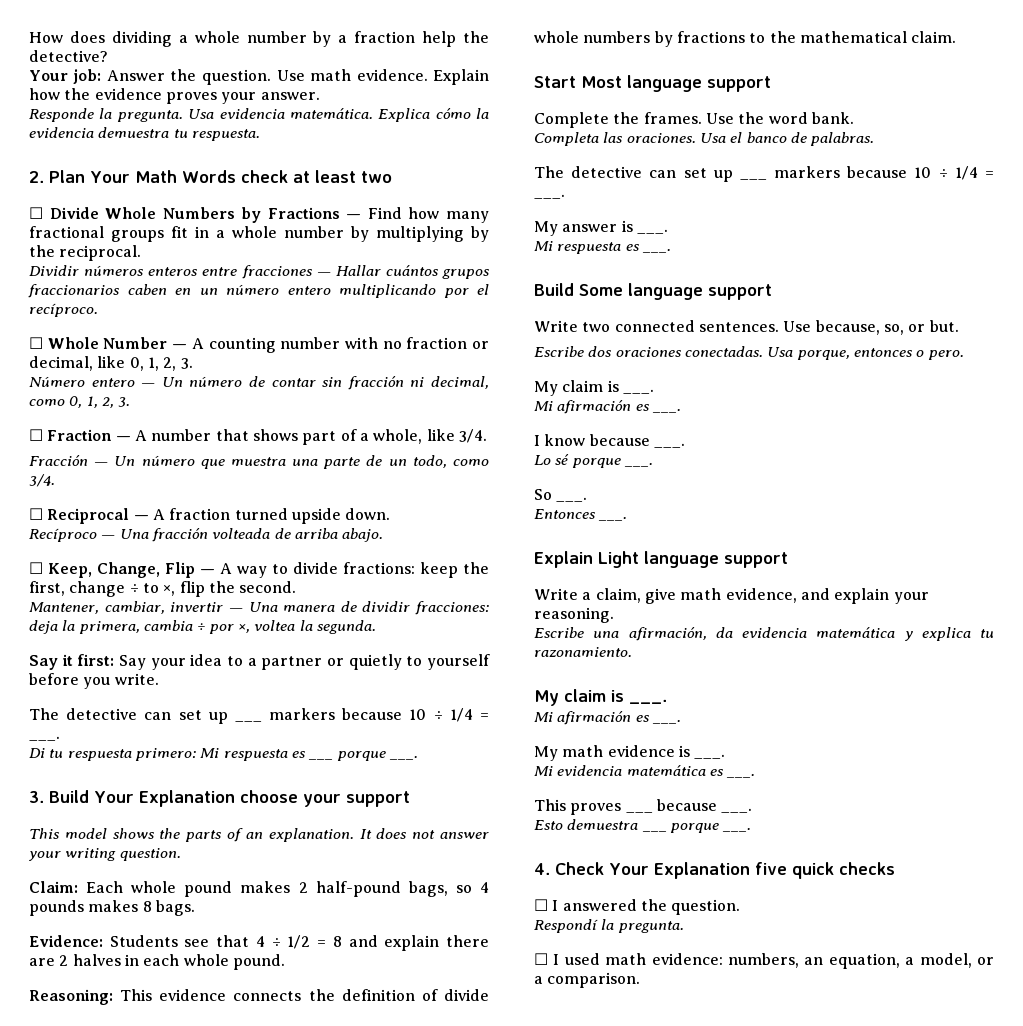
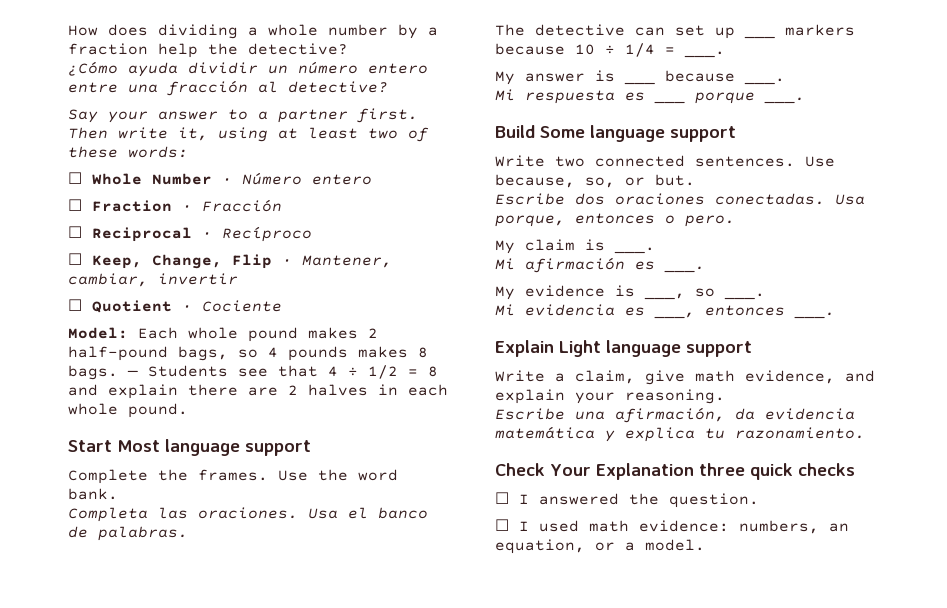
- Your job: Answer the question. Use math evidence. Explain how the evidence proves your answer.
- Responde la pregunta. Usa evidencia matemática. Explica cómo la evidencia demuestra tu respuesta.
- 2. Plan Your Math Words check at least two
- ☐ Divide Whole Numbers by Fractions — Find how many fractional groups fit in a whole number by multiplying by the reciprocal.
- Dividir números enteros entre fracciones — Hallar cuántos grupos fraccionarios caben en un número entero multiplicando por el recíproco.
- ☐ Whole Number — A counting number with no fraction or decimal, like 0, 1, 2, 3.
- Número entero — Un número de contar sin fracción ni decimal, como 0, 1, 2, 3.
- ☐ Fraction — A number that shows part of a whole, like 3/4.
- Fracción — Un número que muestra una parte de un todo, como 3/4.
- ☐ Reciprocal — A fraction turned upside down.
- Recíproco — Una fracción volteada de arriba abajo.
- ☐ Keep, Change, Flip — A way to divide fractions: keep the first, change ÷ to ×, flip the second.
- Mantener, cambiar, invertir — Una manera de dividir fracciones: deja la primera, cambia ÷ por ×, voltea la segunda.
- Say it first: Say your idea to a partner or quietly to yourself before you write.
- The detective can set up ___ markers because 10 ÷ 1/4 = ___.
- Di tu respuesta primero: Mi respuesta es ___ porque ___.
- 3. Build Your Explanation choose your support
- This model shows the parts of an explanation. It does not answer your writing question.
- Claim: Each whole pound makes 2 half-pound bags, so 4 pounds makes 8 bags.
- Evidence: Students see that 4 ÷ 1/2 = 8 and explain there are 2 halves in each whole pound.
+ ¿Cómo ayuda dividir un número entero entre una fracción al detective?
+ Say your answer to a partner first. Then write it, using at least two of these words:
+ ☐ Whole Number · Número entero
+ ☐ Fraction · Fracción
+ ☐ Reciprocal · Recíproco
+ ☐ Keep, Change, Flip · Mantener, cambiar, invertir
+ ☐ Quotient · Cociente
+ Model: Each whole pound makes 2 half-pound bags, so 4 pounds makes 8 bags. — Students see that 4 ÷ 1/2 = 8 and explain there are 2 halves in each whole pound.
- Reasoning: This evidence connects the definition of divide whole numbers by fractions to the mathematical claim.
- My answer is ___.
+ My answer is ___ because ___.
- Mi respuesta es ___.
+ Mi respuesta es ___ porque ___.
- I know because ___.
- Lo sé porque ___.
- So ___.
- Entonces ___.
+ My evidence is ___, so ___.
+ Mi evidencia es ___, entonces ___.
  Escribe una afirmación, da evidencia matemática y explica tu razonamiento.
- My claim is ___.
- Mi afirmación es ___.
- My math evidence is ___.
- Mi evidencia matemática es ___.
- This proves ___ because ___.
- Esto demuestra ___ porque ___.
- 4. Check Your Explanation five quick checks
+ Check Your Explanation three quick checks
- Respondí la pregunta.
- ☐ I used math evidence: numbers, an equation, a model, or a comparison.
+ ☐ I used math evidence: numbers, an equation, or a model.

